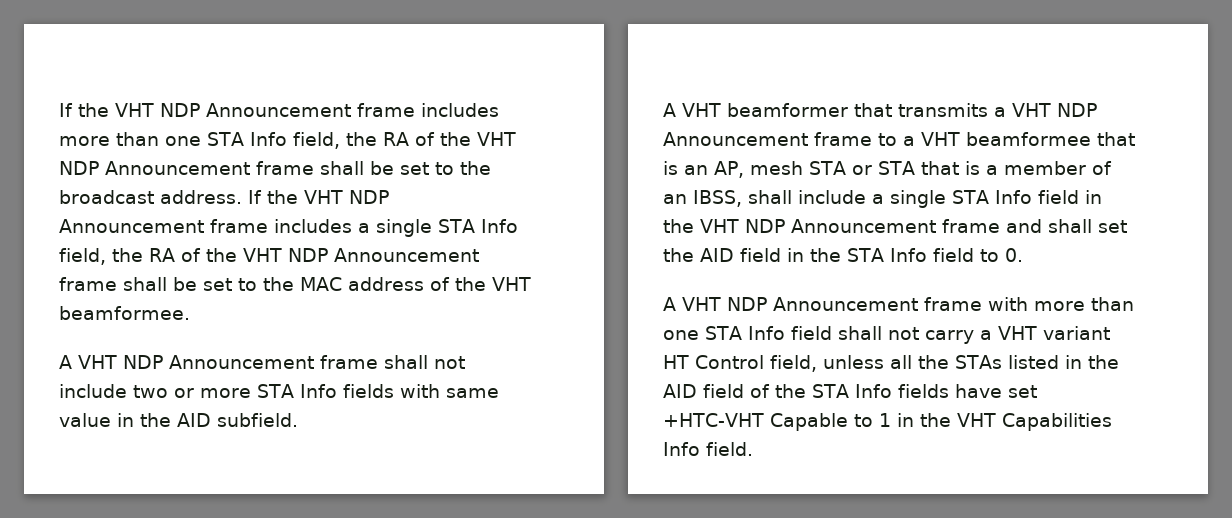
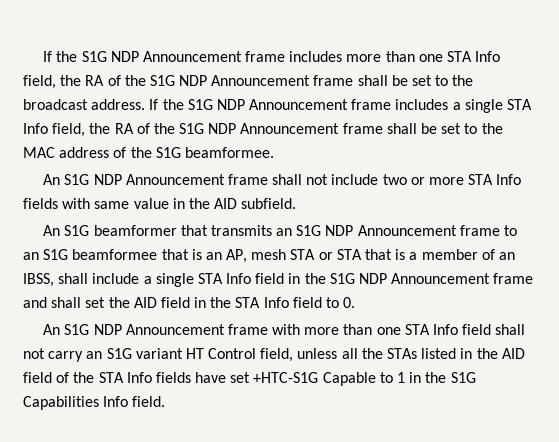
- If the VHT NDP Announcement frame includes more than one STA Info field, the RA of the VHT NDP Announcement frame shall be set to the broadcast address.
+ If the S1G NDP Announcement frame includes more than one STA Info field, the RA of the S1G NDP Announcement frame shall be set to the broadcast address.
- If the VHT NDP Announcement frame includes a single STA Info field, the RA of the VHT NDP Announcement frame shall be set to the MAC address of the VHT beamformee.
+ If the S1G NDP Announcement frame includes a single STA Info field, the RA of the S1G NDP Announcement frame shall be set to the MAC address of the S1G beamformee.
- A VHT NDP Announcement frame shall not include two or more STA Info fields with same value in the AID subfield.
+ An S1G NDP Announcement frame shall not include two or more STA Info fields with same value in the AID subfield.
- A VHT beamformer that transmits a VHT NDP Announcement frame to a VHT beamformee that is an AP, mesh STA or STA that is a member of an IBSS, shall include a single STA Info field in the VHT NDP Announcement frame and shall set the AID field in the STA Info field to 0.
+ An S1G beamformer that transmits an S1G NDP Announcement frame to an S1G beamformee that is an AP, mesh STA or STA that is a member of an IBSS, shall include a single STA Info field in the S1G NDP Announcement frame and shall set the AID field in the STA Info field to 0.
- A VHT NDP Announcement frame with more than one STA Info field shall not carry a VHT variant HT Control field, unless all the STAs listed in the AID field of the STA Info fields have set +HTC-VHT Capable to 1 in the VHT Capabilities Info field.
+ An S1G NDP Announcement frame with more than one STA Info field shall not carry an S1G variant HT Control field, unless all the STAs listed in the AID field of the STA Info fields have set +HTC-S1G Capable to 1 in the S1G Capabilities Info field.

